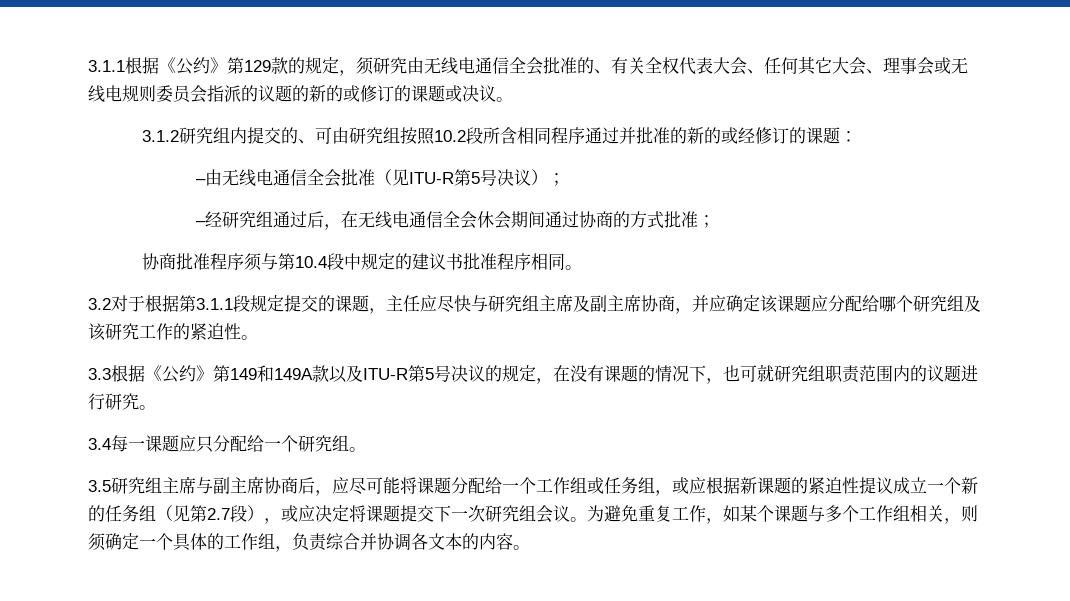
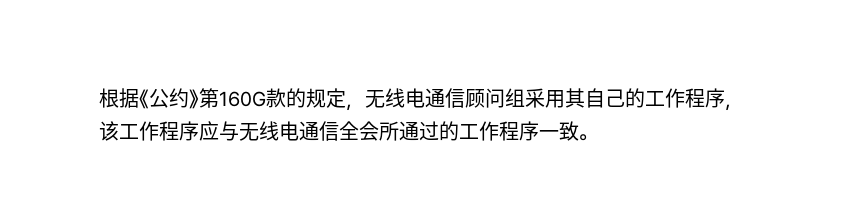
- 3.1.1根据《公约》第129款的规定，须研究由无线电通信全会批准的、有关全权代表大会、任何其它大会、理事会或无线电规则委员会指派的议题的新的或修订的课题或决议。
- 3.1.2研究组内提交的、可由研究组按照10.2段所含相同程序通过并批准的新的或经修订的课题：
- –由无线电通信全会批准（见ITU-R第5号决议）；
- –经研究组通过后，在无线电通信全会休会期间通过协商的方式批准；
- 协商批准程序须与第10.4段中规定的建议书批准程序相同。
- 3.2对于根据第3.1.1段规定提交的课题，主任应尽快与研究组主席及副主席协商，并应确定该课题应分配给哪个研究组及该研究工作的紧迫性。
- 3.3根据《公约》第149和149A款以及ITU-R第5号决议的规定，在没有课题的情况下，也可就研究组职责范围内的议题进行研究。
- 3.4每一课题应只分配给一个研究组。
- 3.5研究组主席与副主席协商后，应尽可能将课题分配给一个工作组或任务组，或应根据新课题的紧迫性提议成立一个新的任务组（见第2.7段），或应决定将课题提交下一次研究组会议。为避免重复工作，如某个课题与多个工作组相关，则须确定一个具体的工作组，负责综合并协调各文本的内容。
+ 根据《公约》第160G款的规定，无线电通信顾问组采用其自己的工作程序，该工作程序应与无线电通信全会所通过的工作程序一致。

